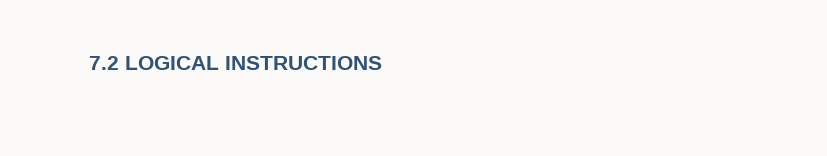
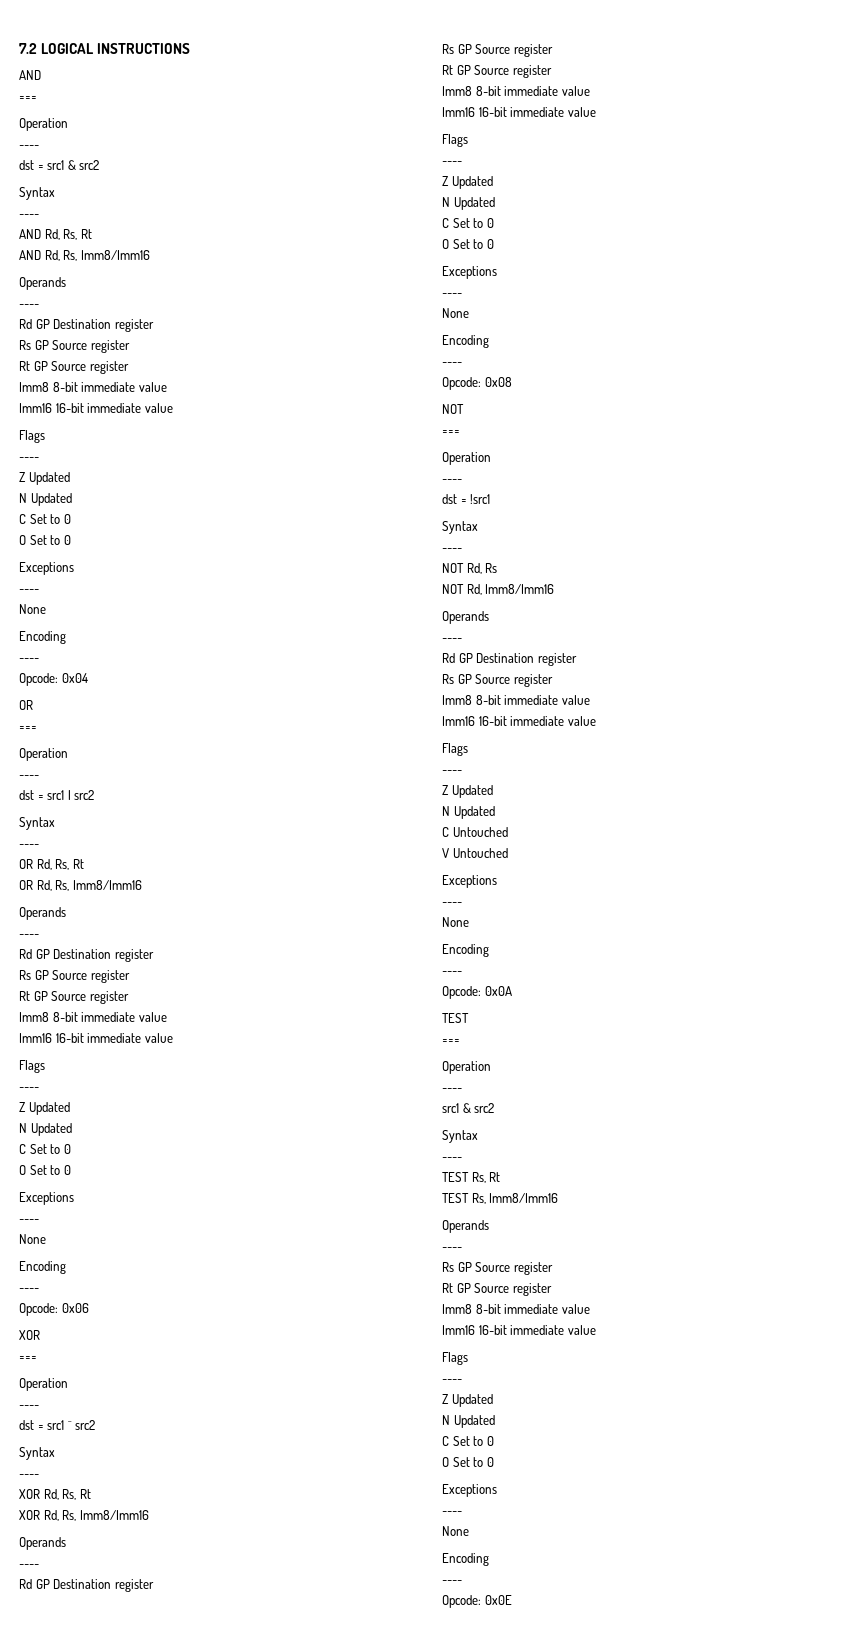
  7.2 LOGICAL INSTRUCTIONS
+ AND
+ ===
+ Operation
+ ----
+ dst = src1 & src2
+ Syntax
+ ----
+ AND Rd, Rs, Rt
+ AND Rd, Rs, Imm8/Imm16
+ Operands
+ ----
+ Rd GP Destination register
+ Rs GP Source register
+ Rt GP Source register
+ Imm8 8-bit immediate value
+ Imm16 16-bit immediate value
+ Flags
+ ----
+ Z Updated
+ N Updated
+ C Set to 0
+ O Set to 0
+ Exceptions
+ ----
+ None
+ Encoding
+ ----
+ Opcode: 0x04
+ OR
+ ===
+ Operation
+ ----
+ dst = src1 | src2
+ Syntax
+ ----
+ OR Rd, Rs, Rt
+ OR Rd, Rs, Imm8/Imm16
+ Operands
+ ----
+ Rd GP Destination register
+ Rs GP Source register
+ Rt GP Source register
+ Imm8 8-bit immediate value
+ Imm16 16-bit immediate value
+ Flags
+ ----
+ Z Updated
+ N Updated
+ C Set to 0
+ O Set to 0
+ Exceptions
+ ----
+ None
+ Encoding
+ ----
+ Opcode: 0x06
+ XOR
+ ===
+ Operation
+ ----
+ dst = src1 ^ src2
+ Syntax
+ ----
+ XOR Rd, Rs, Rt
+ XOR Rd, Rs, Imm8/Imm16
+ Operands
+ ----
+ Rd GP Destination register
+ Rs GP Source register
+ Rt GP Source register
+ Imm8 8-bit immediate value
+ Imm16 16-bit immediate value
+ Flags
+ ----
+ Z Updated
+ N Updated
+ C Set to 0
+ O Set to 0
+ Exceptions
+ ----
+ None
+ Encoding
+ ----
+ Opcode: 0x08
+ NOT
+ ===
+ Operation
+ ----
+ dst = !src1
+ Syntax
+ ----
+ NOT Rd, Rs
+ NOT Rd, Imm8/Imm16
+ Operands
+ ----
+ Rd GP Destination register
+ Rs GP Source register
+ Imm8 8-bit immediate value
+ Imm16 16-bit immediate value
+ Flags
+ ----
+ Z Updated
+ N Updated
+ C Untouched
+ V Untouched
+ Exceptions
+ ----
+ None
+ Encoding
+ ----
+ Opcode: 0x0A
+ TEST
+ ===
+ Operation
+ ----
+ src1 & src2
+ Syntax
+ ----
+ TEST Rs, Rt
+ TEST Rs, Imm8/Imm16
+ Operands
+ ----
+ Rs GP Source register
+ Rt GP Source register
+ Imm8 8-bit immediate value
+ Imm16 16-bit immediate value
+ Flags
+ ----
+ Z Updated
+ N Updated
+ C Set to 0
+ O Set to 0
+ Exceptions
+ ----
+ None
+ Encoding
+ ----
+ Opcode: 0x0E

